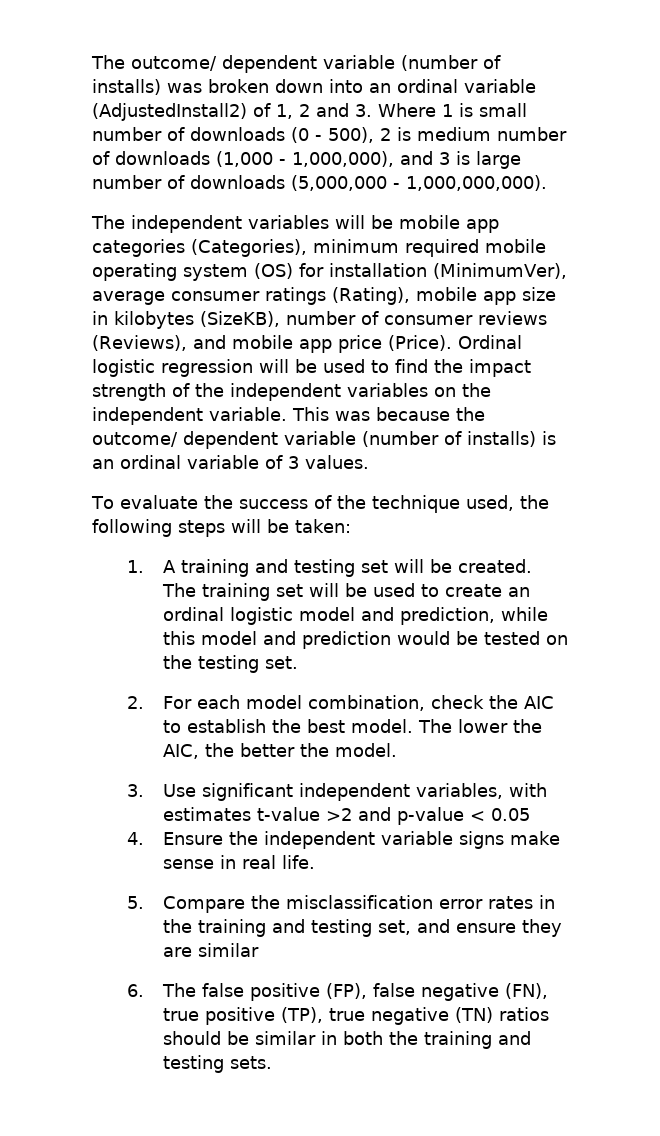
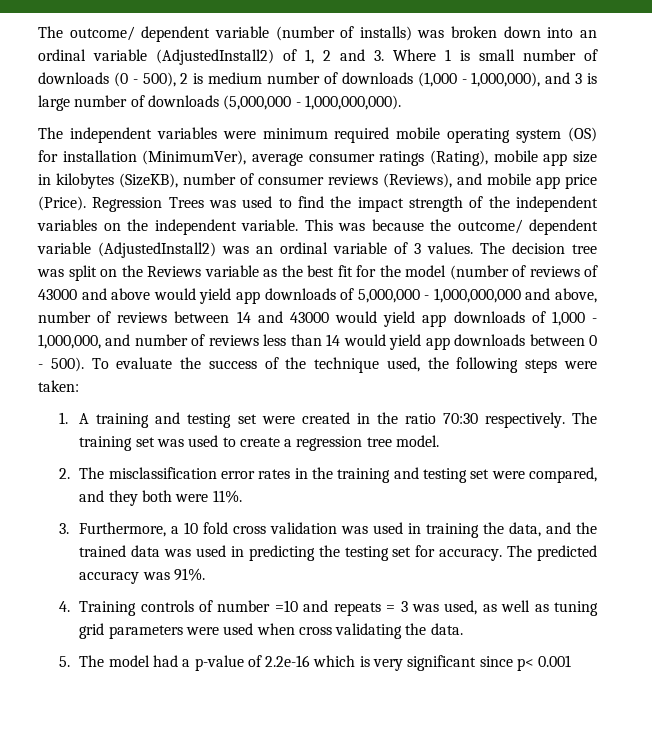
- The independent variables will be mobile app categories (Categories), minimum required mobile operating system (OS) for installation (MinimumVer), average consumer ratings (Rating), mobile app size in kilobytes (SizeKB), number of consumer reviews (Reviews), and mobile app price (Price).
+ The independent variables were minimum required mobile operating system (OS) for installation (MinimumVer), average consumer ratings (Rating), mobile app size in kilobytes (SizeKB), number of consumer reviews (Reviews), and mobile app price (Price).
- Ordinal logistic regression will be used to find the impact strength of the independent variables on the independent variable.
+ Regression Trees was used to find the impact strength of the independent variables on the independent variable.
- This was because the outcome/ dependent variable (number of installs) is an ordinal variable of 3 values.
- To evaluate the success of the technique used, the following steps will be taken:
+ This was because the outcome/ dependent variable (AdjustedInstall2) was an ordinal variable of 3 values. The decision tree was split on the Reviews variable as the best fit for the model (number of reviews of 43000 and above would yield app downloads of 5,000,000 - 1,000,000,000 and above, number of reviews between 14 and 43000 would yield app downloads of 1,000 - 1,000,000, and number of reviews less than 14 would yield app downloads between 0 - 500). To evaluate the success of the technique used, the following steps were taken:
- 1. A training and testing set will be created.
+ 1. A training and testing set were created in the ratio 70:30 respectively.
- The training set will be used to create an ordinal logistic model and prediction, while this model and prediction would be tested on the testing set.
- 2. For each model combination, check the AIC to establish the best model. The lower the AIC, the better the model.
- 3. Use significant independent variables, with estimates t-value >2 and p-value < 0.05
- 4. Ensure the independent variable signs make sense in real life.
- 5. Compare the misclassification error rates in the training and testing set, and ensure they are similar
- 6. The false positive (FP), false negative (FN), true positive (TP), true negative (TN) ratios should be similar in both the training and testing sets.
+ The training set was used to create a regression tree model.
+ 2. The misclassification error rates in the training and testing set were compared, and they both were 11%.
+ 3. Furthermore, a 10 fold cross validation was used in training the data, and the trained data was used in predicting the testing set for accuracy. The predicted accuracy was 91%.
+ 4. Training controls of number =10 and repeats = 3 was used, as well as tuning grid parameters were used when cross validating the data.
+ 5. The model had a p-value of 2.2e-16 which is very significant since p< 0.001

